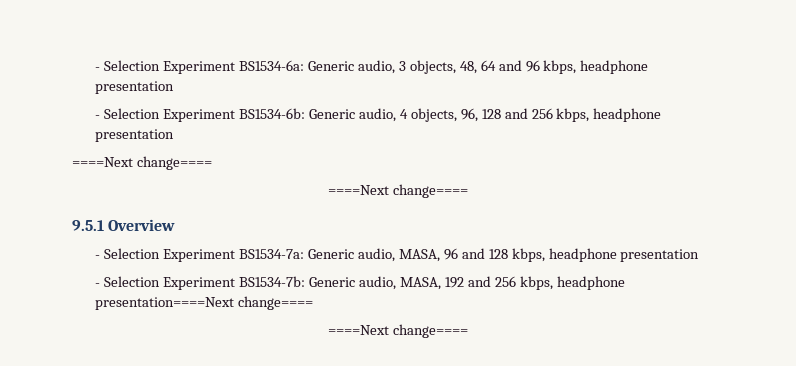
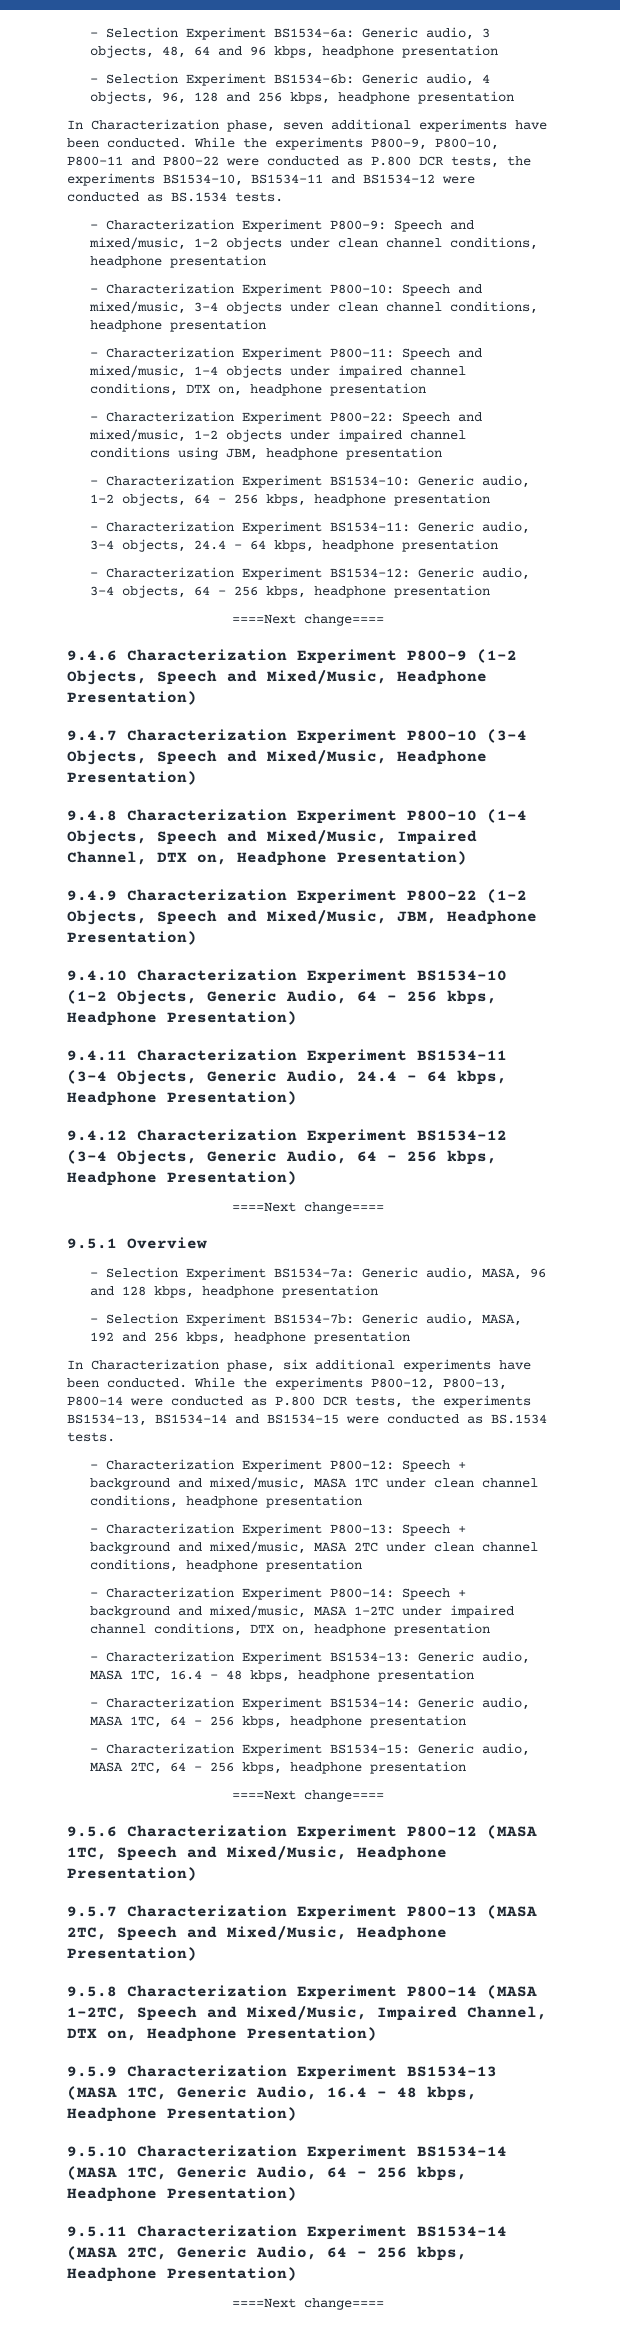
  - Selection Experiment BS1534-6b: Generic audio, 4 objects, 96, 128 and 256 kbps, headphone presentation
+ In Characterization phase, seven additional experiments have been conducted. While the experiments P800-9, P800-10, P800-11 and P800-22 were conducted as P.800 DCR tests, the experiments BS1534-10, BS1534-11 and BS1534-12 were conducted as BS.1534 tests.
+ - Characterization Experiment P800-9: Speech and mixed/music, 1-2 objects under clean channel conditions, headphone presentation
+ - Characterization Experiment P800-10: Speech and mixed/music, 3-4 objects under clean channel conditions, headphone presentation
+ - Characterization Experiment P800-11: Speech and mixed/music, 1-4 objects under impaired channel conditions, DTX on, headphone presentation
+ - Characterization Experiment P800-22: Speech and mixed/music, 1-2 objects under impaired channel conditions using JBM, headphone presentation
+ - Characterization Experiment BS1534-10: Generic audio, 1-2 objects, 64 – 256 kbps, headphone presentation
+ - Characterization Experiment BS1534-11: Generic audio, 3-4 objects, 24.4 – 64 kbps, headphone presentation
+ - Characterization Experiment BS1534-12: Generic audio, 3-4 objects, 64 – 256 kbps, headphone presentation
  ====Next change====
+ 9.4.6 Characterization Experiment P800-9 (1-2 Objects, Speech and Mixed/Music, Headphone Presentation)
+ 9.4.7 Characterization Experiment P800-10 (3-4 Objects, Speech and Mixed/Music, Headphone Presentation)
+ 9.4.8 Characterization Experiment P800-10 (1-4 Objects, Speech and Mixed/Music, Impaired Channel, DTX on, Headphone Presentation)
+ 9.4.9 Characterization Experiment P800-22 (1-2 Objects, Speech and Mixed/Music, JBM, Headphone Presentation)
+ 9.4.10 Characterization Experiment BS1534-10 (1-2 Objects, Generic Audio, 64 – 256 kbps, Headphone Presentation)
+ 9.4.11 Characterization Experiment BS1534-11 (3-4 Objects, Generic Audio, 24.4 – 64 kbps, Headphone Presentation)
+ 9.4.12 Characterization Experiment BS1534-12 (3-4 Objects, Generic Audio, 64 – 256 kbps, Headphone Presentation)
- - Selection Experiment BS1534-7b: Generic audio, MASA, 192 and 256 kbps, headphone presentation====Next change====
+ - Selection Experiment BS1534-7b: Generic audio, MASA, 192 and 256 kbps, headphone presentation
+ In Characterization phase, six additional experiments have been conducted. While the experiments P800-12, P800-13, P800-14 were conducted as P.800 DCR tests, the experiments BS1534-13, BS1534-14 and BS1534-15 were conducted as BS.1534 tests.
+ - Characterization Experiment P800-12: Speech + background and mixed/music, MASA 1TC under clean channel conditions, headphone presentation
+ - Characterization Experiment P800-13: Speech + background and mixed/music, MASA 2TC under clean channel conditions, headphone presentation
+ - Characterization Experiment P800-14: Speech + background and mixed/music, MASA 1-2TC under impaired channel conditions, DTX on, headphone presentation
+ - Characterization Experiment BS1534-13: Generic audio, MASA 1TC, 16.4 – 48 kbps, headphone presentation
+ - Characterization Experiment BS1534-14: Generic audio, MASA 1TC, 64 – 256 kbps, headphone presentation
+ - Characterization Experiment BS1534-15: Generic audio, MASA 2TC, 64 – 256 kbps, headphone presentation
+ ====Next change====
+ 9.5.6 Characterization Experiment P800-12 (MASA 1TC, Speech and Mixed/Music, Headphone Presentation)
+ 9.5.7 Characterization Experiment P800-13 (MASA 2TC, Speech and Mixed/Music, Headphone Presentation)
+ 9.5.8 Characterization Experiment P800-14 (MASA 1-2TC, Speech and Mixed/Music, Impaired Channel, DTX on, Headphone Presentation)
+ 9.5.9 Characterization Experiment BS1534-13 (MASA 1TC, Generic Audio, 16.4 – 48 kbps, Headphone Presentation)
+ 9.5.10 Characterization Experiment BS1534-14 (MASA 1TC, Generic Audio, 64 – 256 kbps, Headphone Presentation)
+ 9.5.11 Characterization Experiment BS1534-14 (MASA 2TC, Generic Audio, 64 – 256 kbps, Headphone Presentation)

